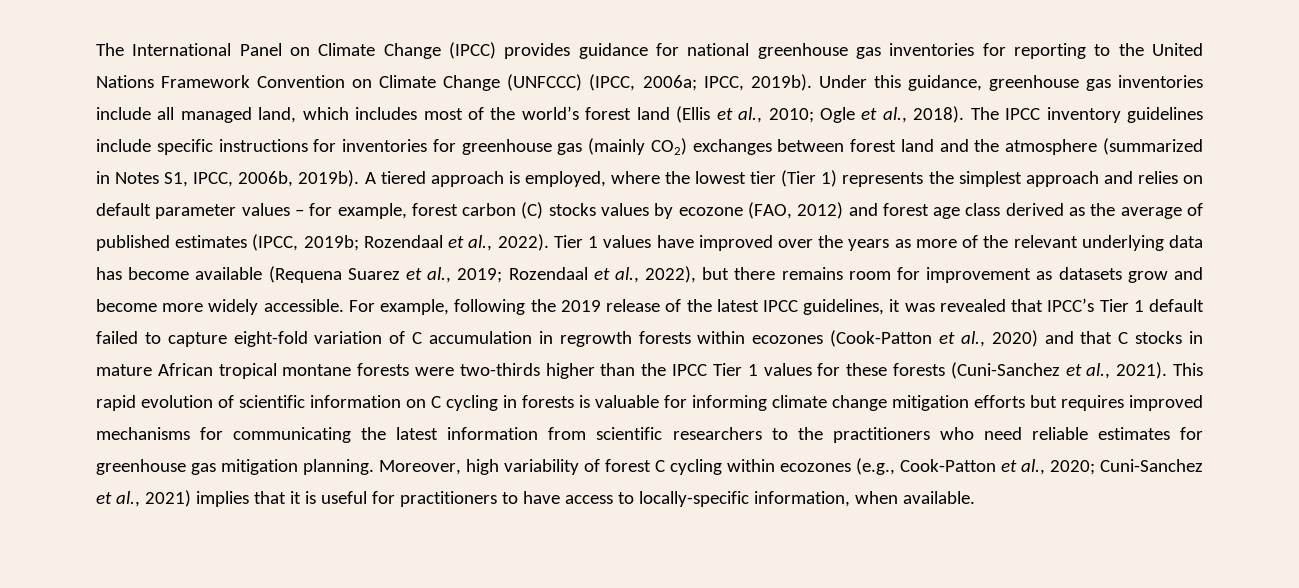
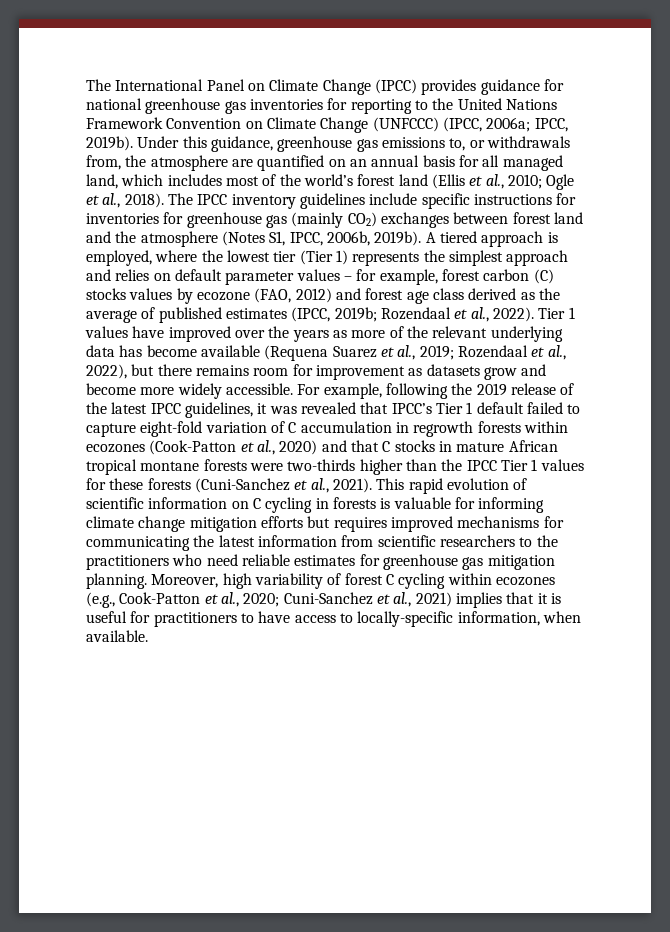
- Under this guidance, greenhouse gas inventories include all managed land, which includes most of the world’s forest land (Ellis et al., 2010; Ogle et al., 2018).
+ Under this guidance, greenhouse gas emissions to, or withdrawals from, the atmosphere are quantified on an annual basis for all managed land, which includes most of the world’s forest land (Ellis et al., 2010; Ogle et al., 2018).
- The IPCC inventory guidelines include specific instructions for inventories for greenhouse gas (mainly CO2) exchanges between forest land and the atmosphere (summarized in Notes S1, IPCC, 2006b, 2019b).
+ The IPCC inventory guidelines include specific instructions for inventories for greenhouse gas (mainly CO2) exchanges between forest land and the atmosphere (Notes S1, IPCC, 2006b, 2019b).

